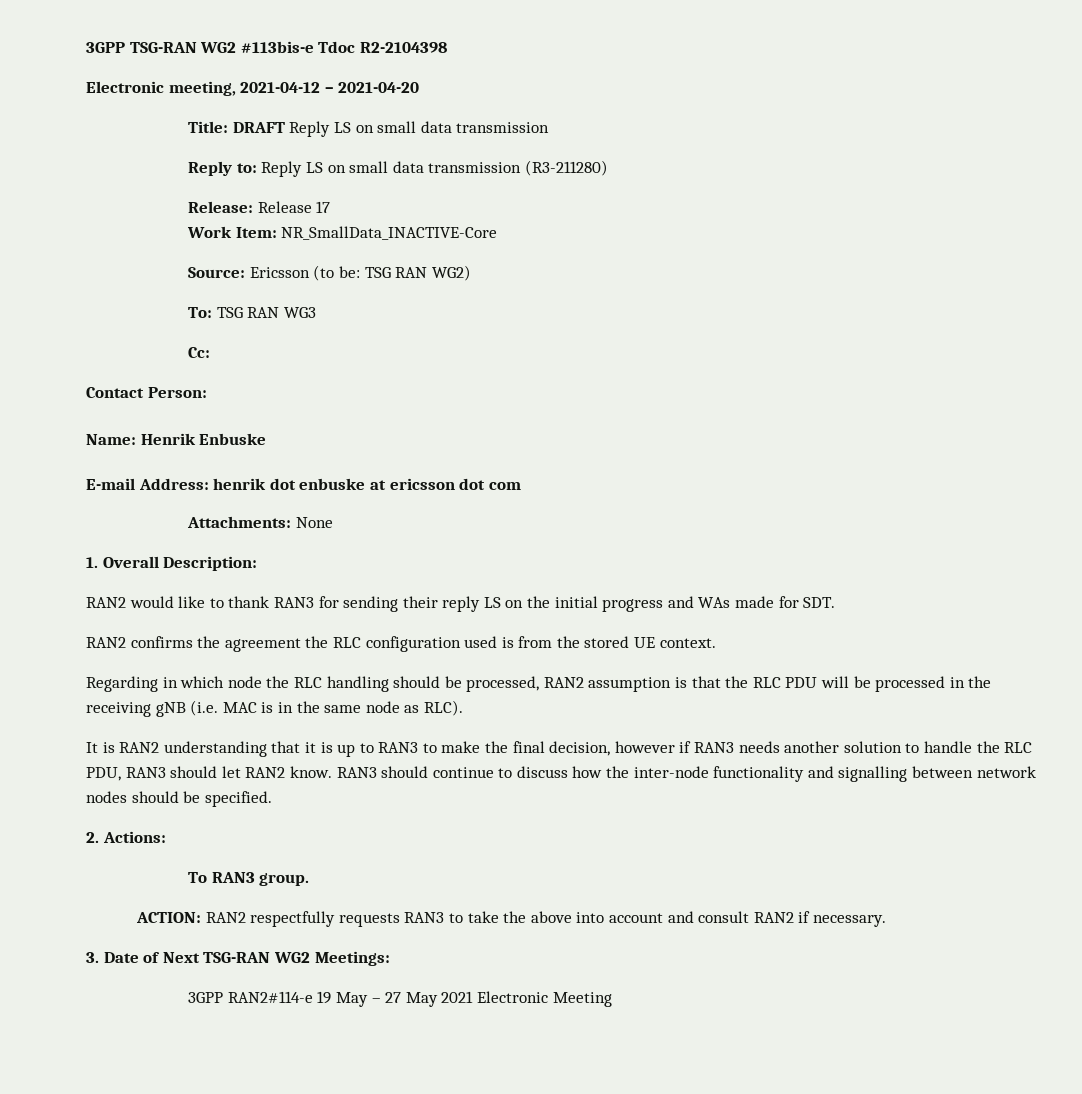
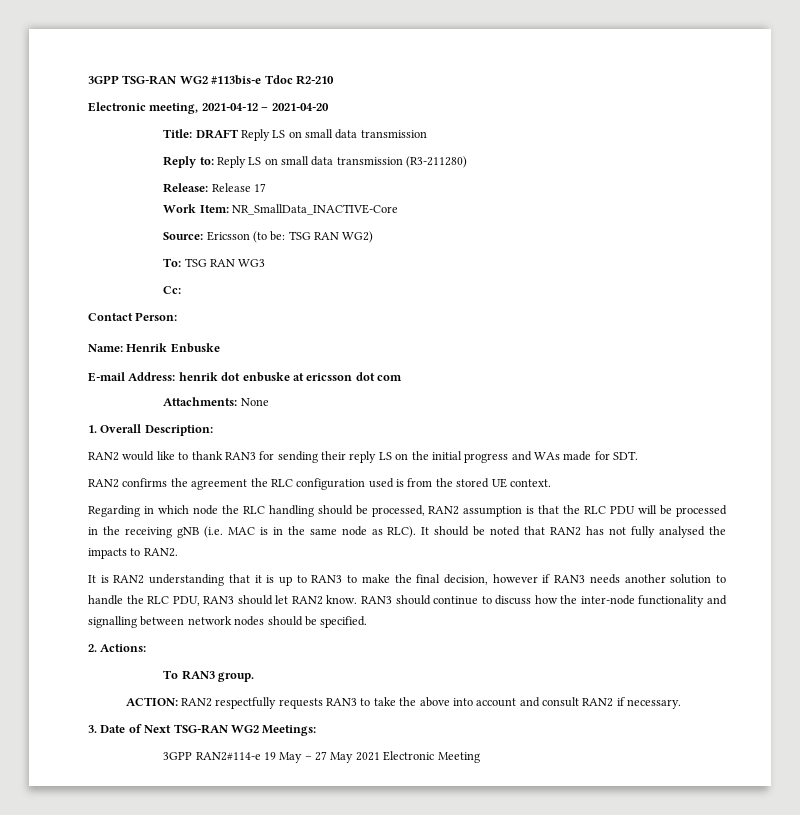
- 3GPP TSG-RAN WG2 #113bis-e Tdoc R2-2104398
+ 3GPP TSG-RAN WG2 #113bis-e Tdoc R2-210
+ It should be noted that RAN2 has not fully analysed the impacts to RAN2.

